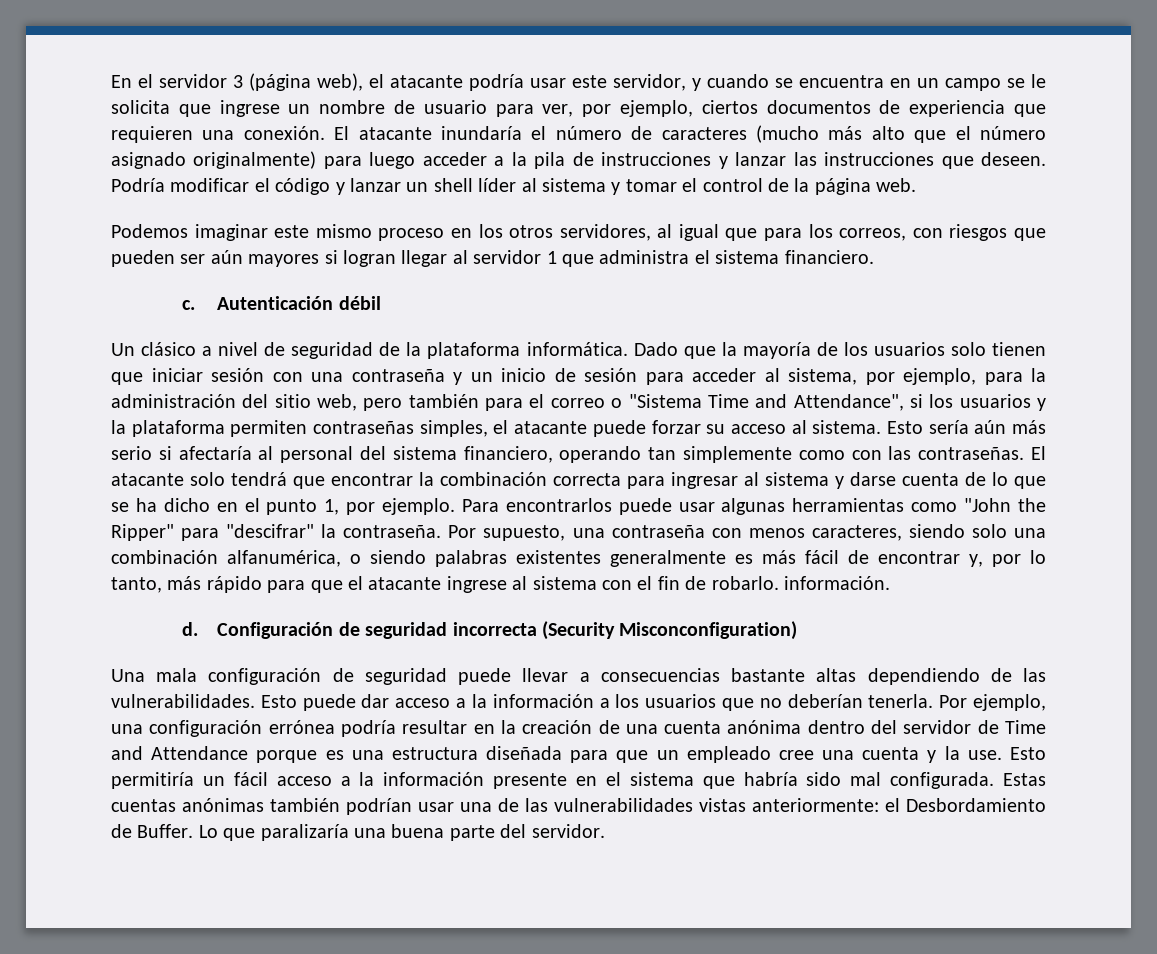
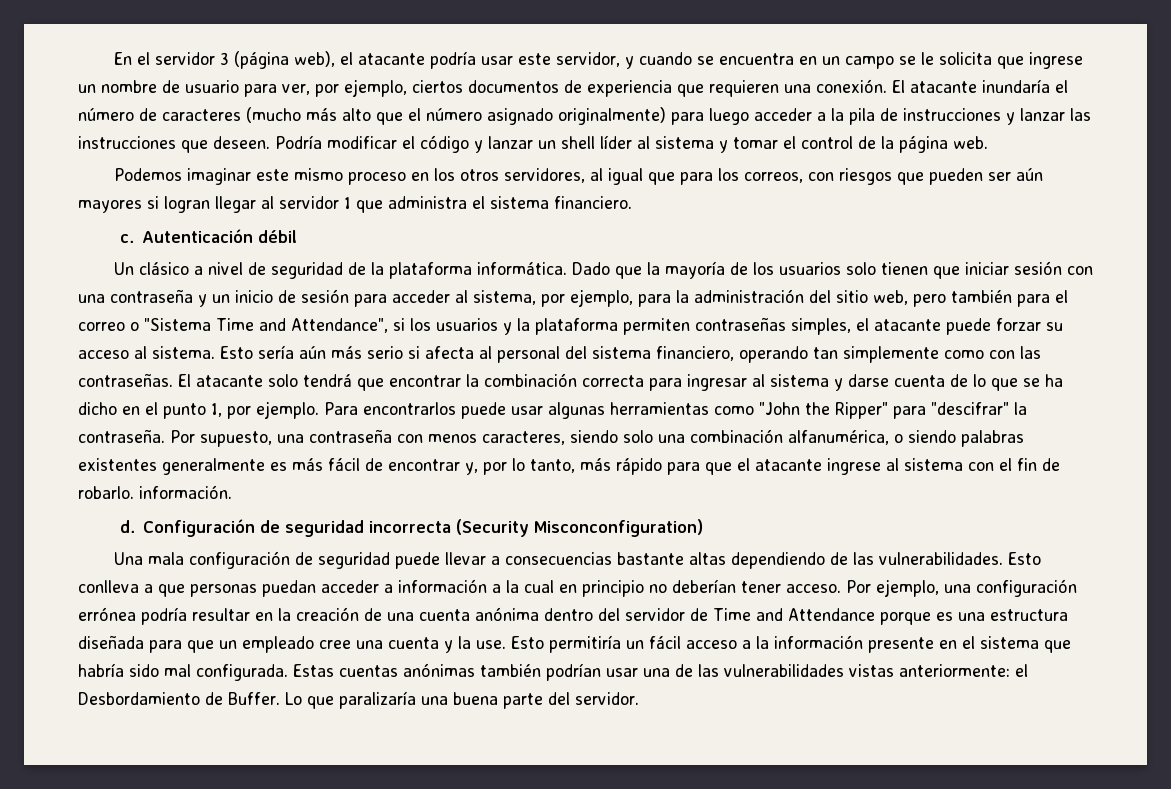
- Esto sería aún más serio si afectaría al personal del sistema financiero, operando tan simplemente como con las contraseñas.
+ Esto sería aún más serio si afecta al personal del sistema financiero, operando tan simplemente como con las contraseñas.
- Esto puede dar acceso a la información a los usuarios que no deberían tenerla.
+ Esto conlleva a que personas puedan acceder a información a la cual en principio no deberían tener acceso.

